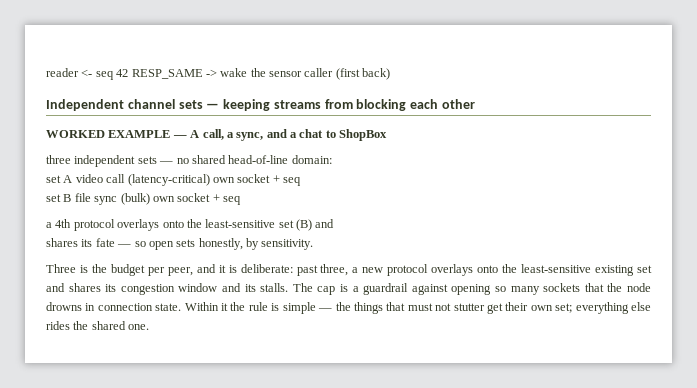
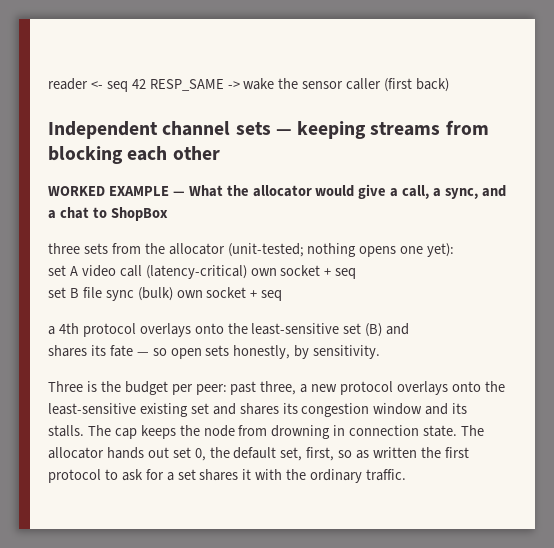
- WORKED EXAMPLE — A call, a sync, and a chat to ShopBox
+ WORKED EXAMPLE — What the allocator would give a call, a sync, and a chat to ShopBox
- three independent sets — no shared head-of-line domain:
+ three sets from the allocator (unit-tested; nothing opens one yet):
- Three is the budget per peer, and it is deliberate: past three, a new protocol overlays onto the least-sensitive existing set and shares its congestion window and its stalls.
+ Three is the budget per peer: past three, a new protocol overlays onto the least-sensitive existing set and shares its congestion window and its stalls.
- The cap is a guardrail against opening so many sockets that the node drowns in connection state. Within it the rule is simple — the things that must not stutter get their own set; everything else rides the shared one.
+ The cap keeps the node from drowning in connection state. The allocator hands out set 0, the default set, first, so as written the first protocol to ask for a set shares it with the ordinary traffic.

